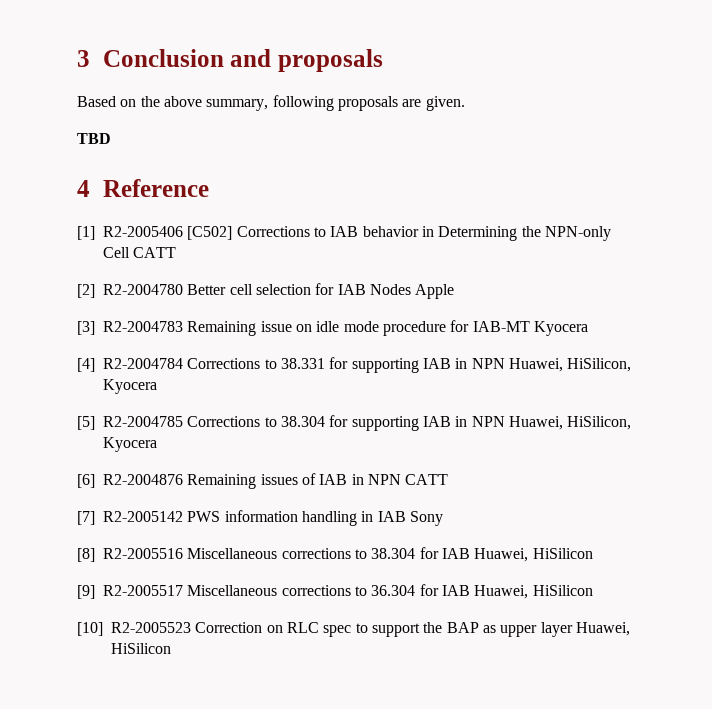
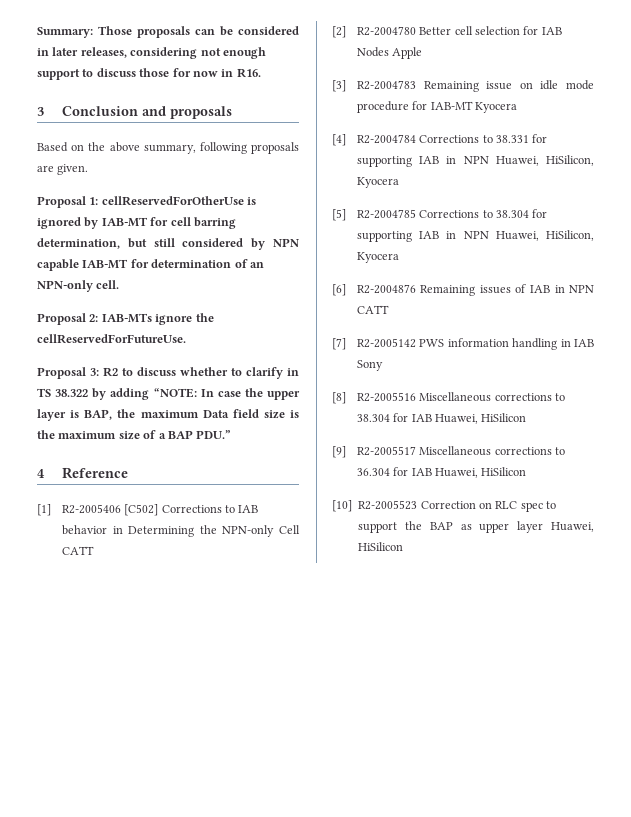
+ Summary: Those proposals can be considered in later releases, considering not enough support to discuss those for now in R16.
- TBD
+ Proposal 1: cellReservedForOtherUse is ignored by IAB-MT for cell barring determination, but still considered by NPN capable IAB-MT for determination of an NPN-only cell.
+ Proposal 2: IAB-MTs ignore the cellReservedForFutureUse.
+ Proposal 3: R2 to discuss whether to clarify in TS 38.322 by adding “NOTE: In case the upper layer is BAP, the maximum Data field size is the maximum size of a BAP PDU.”

